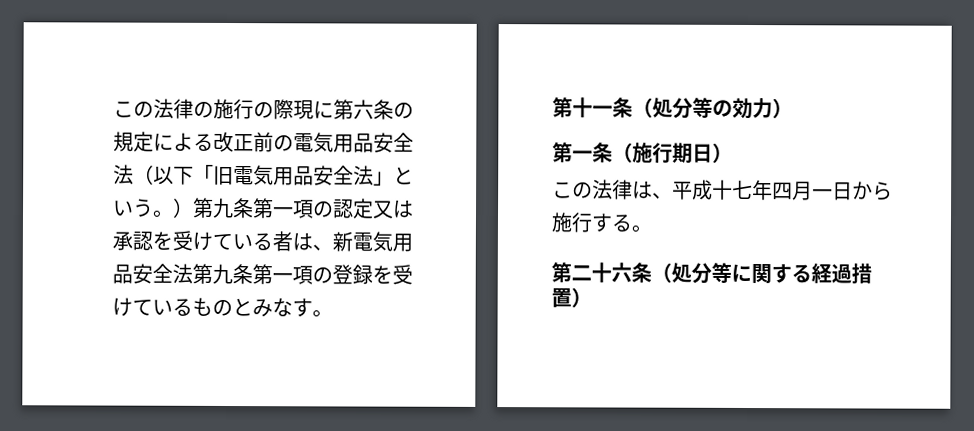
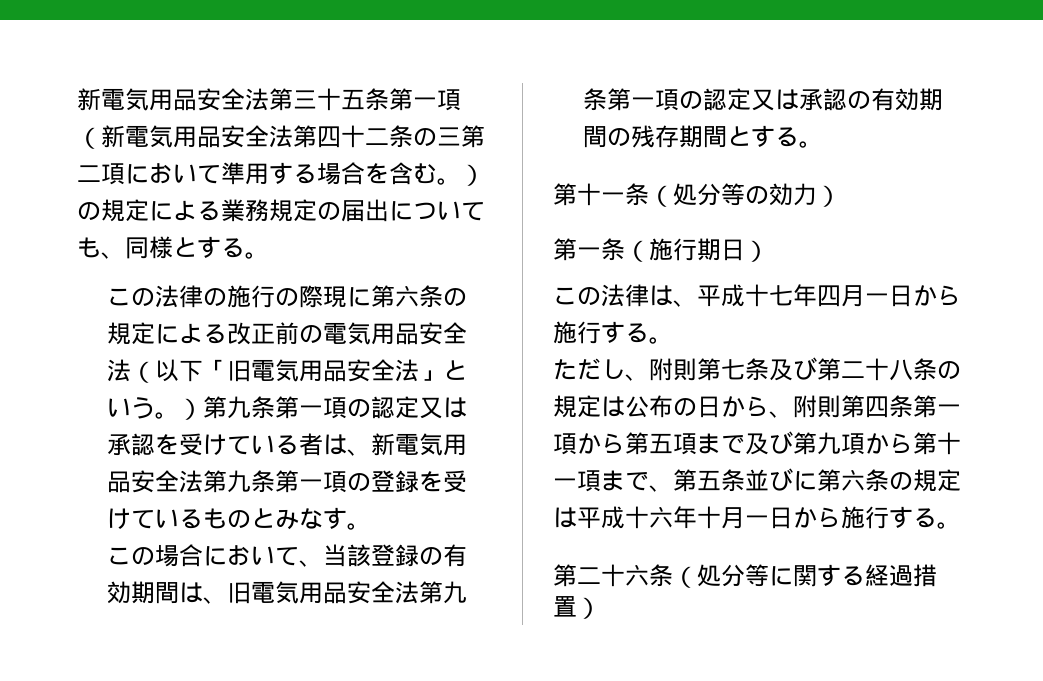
+ 新電気用品安全法第三十五条第一項（新電気用品安全法第四十二条の三第二項において準用する場合を含む。）の規定による業務規定の届出についても、同様とする。
+ この場合において、当該登録の有効期間は、旧電気用品安全法第九条第一項の認定又は承認の有効期間の残存期間とする。
+ ただし、附則第七条及び第二十八条の規定は公布の日から、附則第四条第一項から第五項まで及び第九項から第十一項まで、第五条並びに第六条の規定は平成十六年十月一日から施行する。

